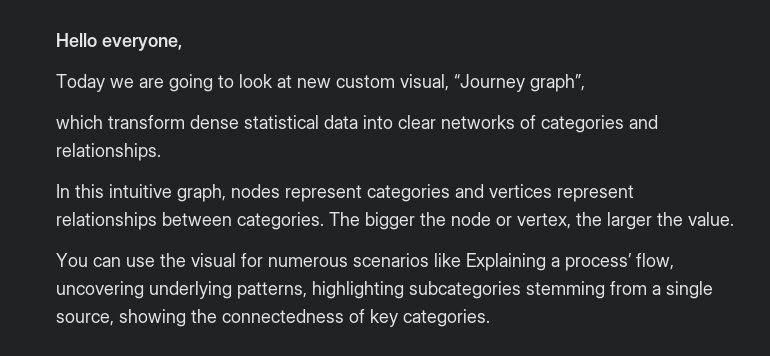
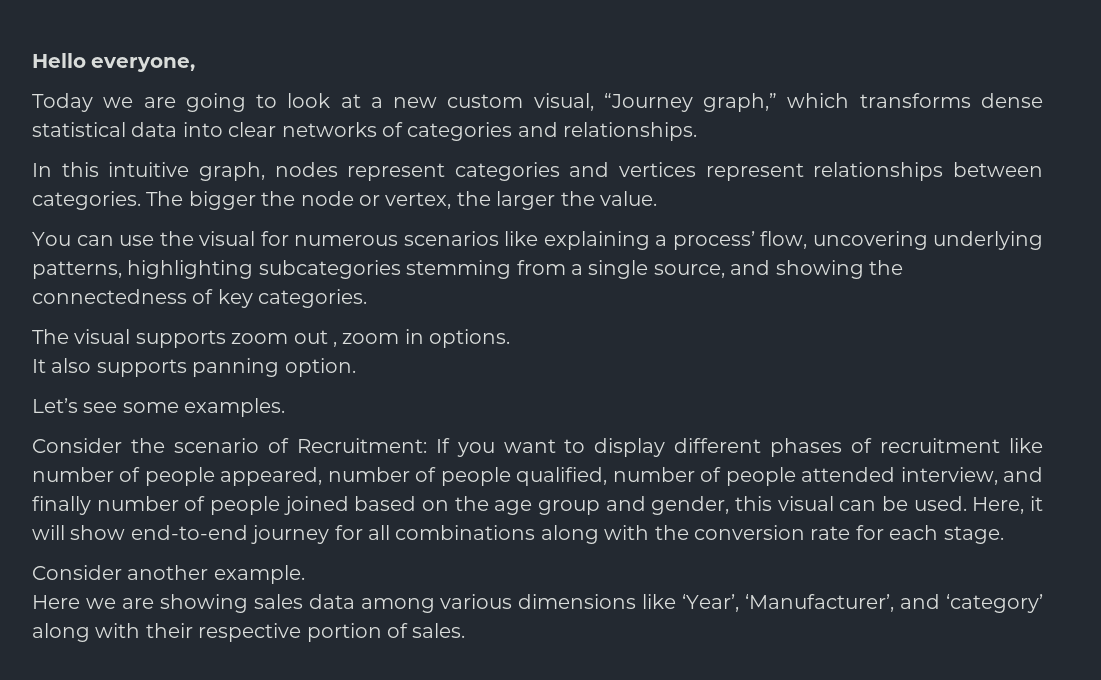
- Today we are going to look at new custom visual, “Journey graph”,
- which transform dense statistical data into clear networks of categories and relationships.
+ Today we are going to look at a new custom visual, “Journey graph,” which transforms dense statistical data into clear networks of categories and relationships.
- You can use the visual for numerous scenarios like Explaining a process’ flow, uncovering underlying patterns, highlighting subcategories stemming from a single source, showing the connectedness of key categories.
+ You can use the visual for numerous scenarios like explaining a process’ flow, uncovering underlying patterns, highlighting subcategories stemming from a single source, and showing the connectedness of key categories.
+ The visual supports zoom out , zoom in options.
+ It also supports panning option.
+ Let’s see some examples.
+ Consider the scenario of Recruitment: If you want to display different phases of recruitment like number of people appeared, number of people qualified, number of people attended interview, and finally number of people joined based on the age group and gender, this visual can be used. Here, it will show end-to-end journey for all combinations along with the conversion rate for each stage.
+ Consider another example.
+ Here we are showing sales data among various dimensions like ‘Year’, ‘Manufacturer’, and ‘category’ along with their respective portion of sales.

